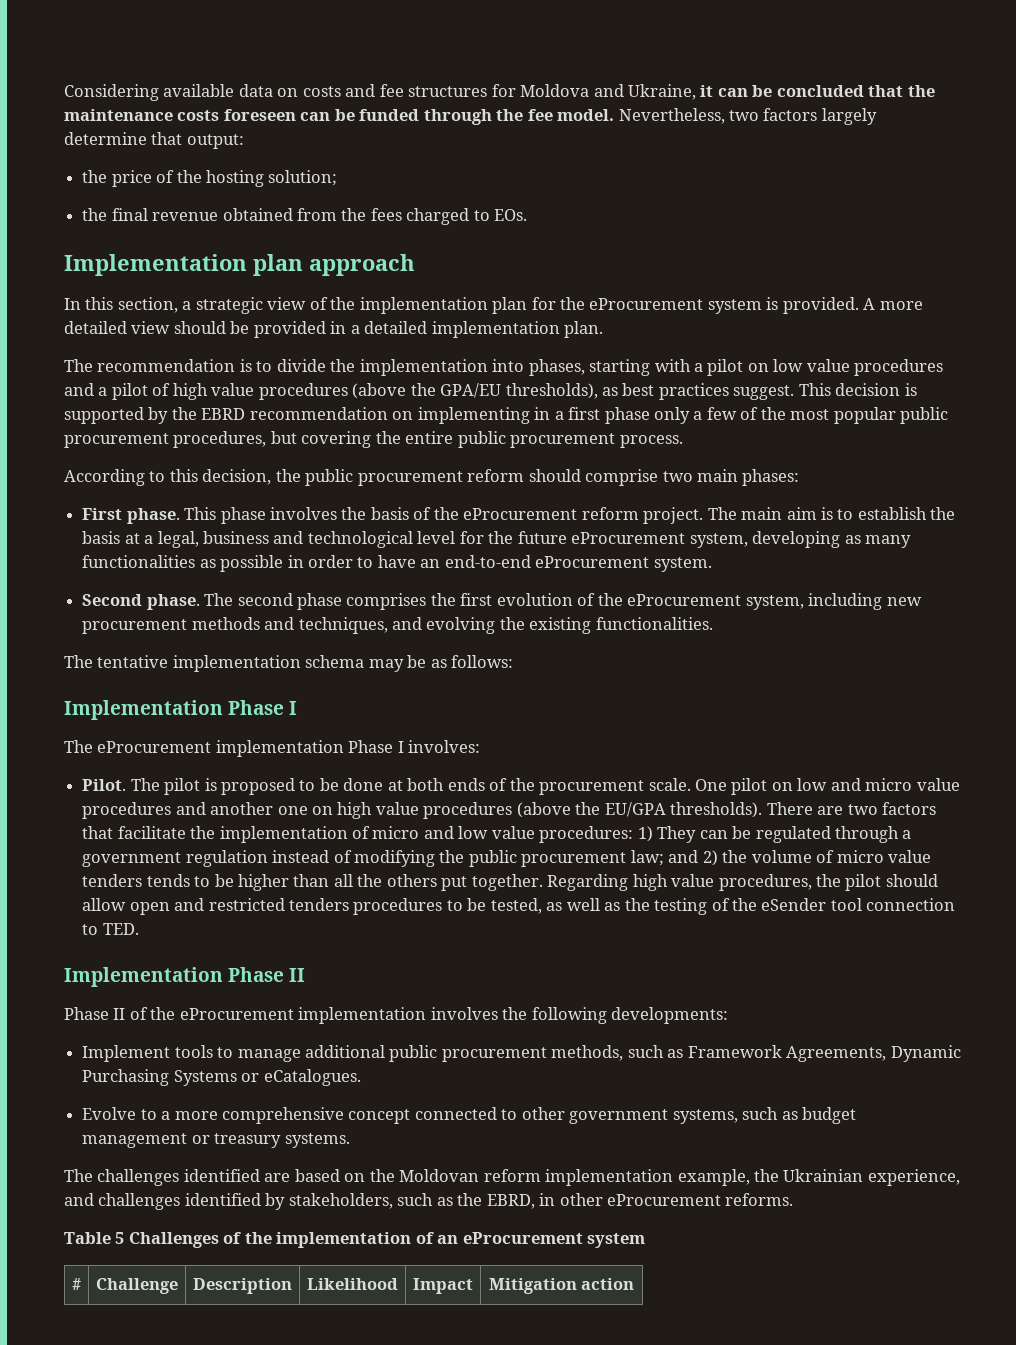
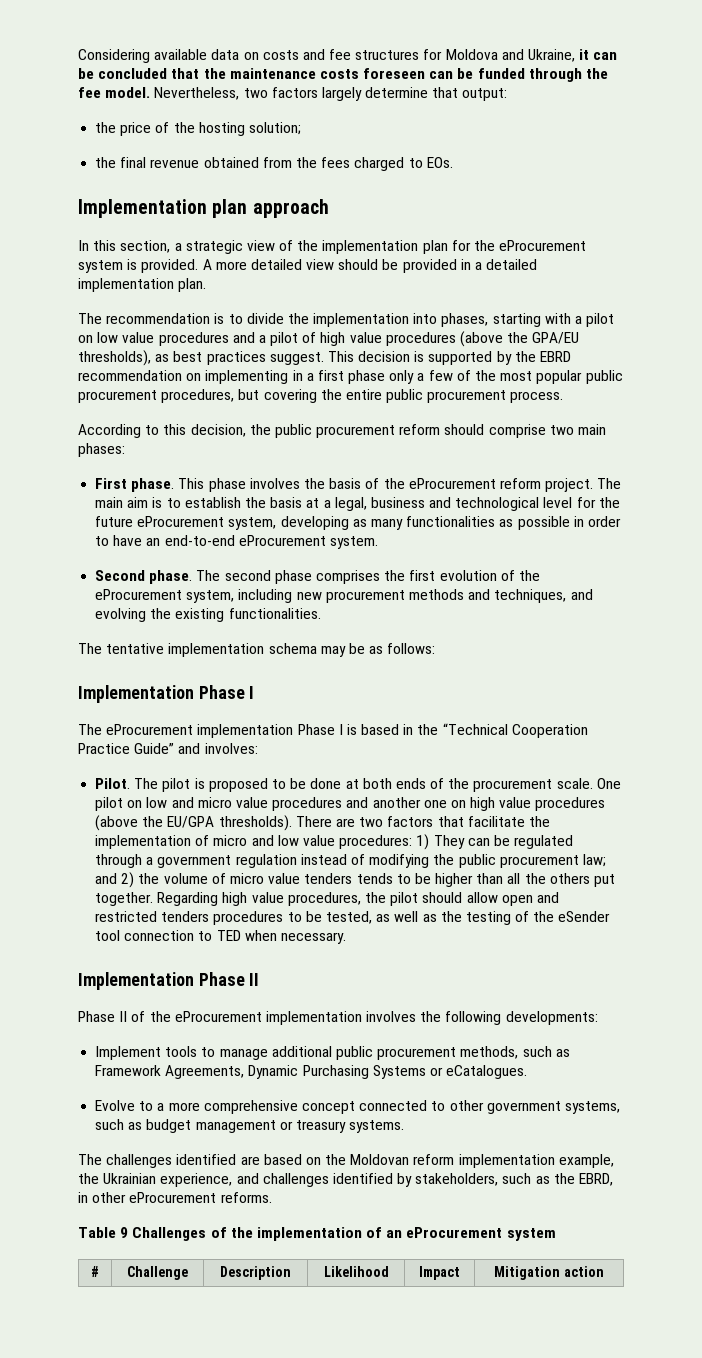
- The eProcurement implementation Phase I involves:
+ The eProcurement implementation Phase I is based in the “Technical Cooperation Practice Guide” and involves:
- Regarding high value procedures, the pilot should allow open and restricted tenders procedures to be tested, as well as the testing of the eSender tool connection to TED.
+ Regarding high value procedures, the pilot should allow open and restricted tenders procedures to be tested, as well as the testing of the eSender tool connection to TED when necessary.
- Table 5 Challenges of the implementation of an eProcurement system
+ Table 9 Challenges of the implementation of an eProcurement system

